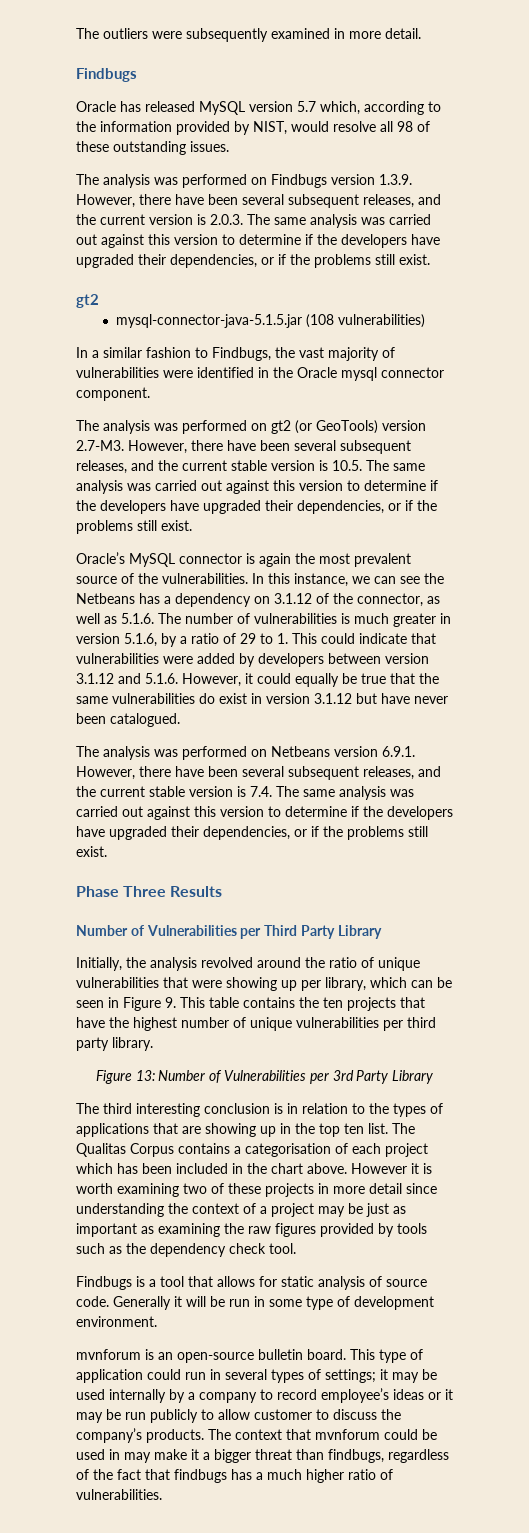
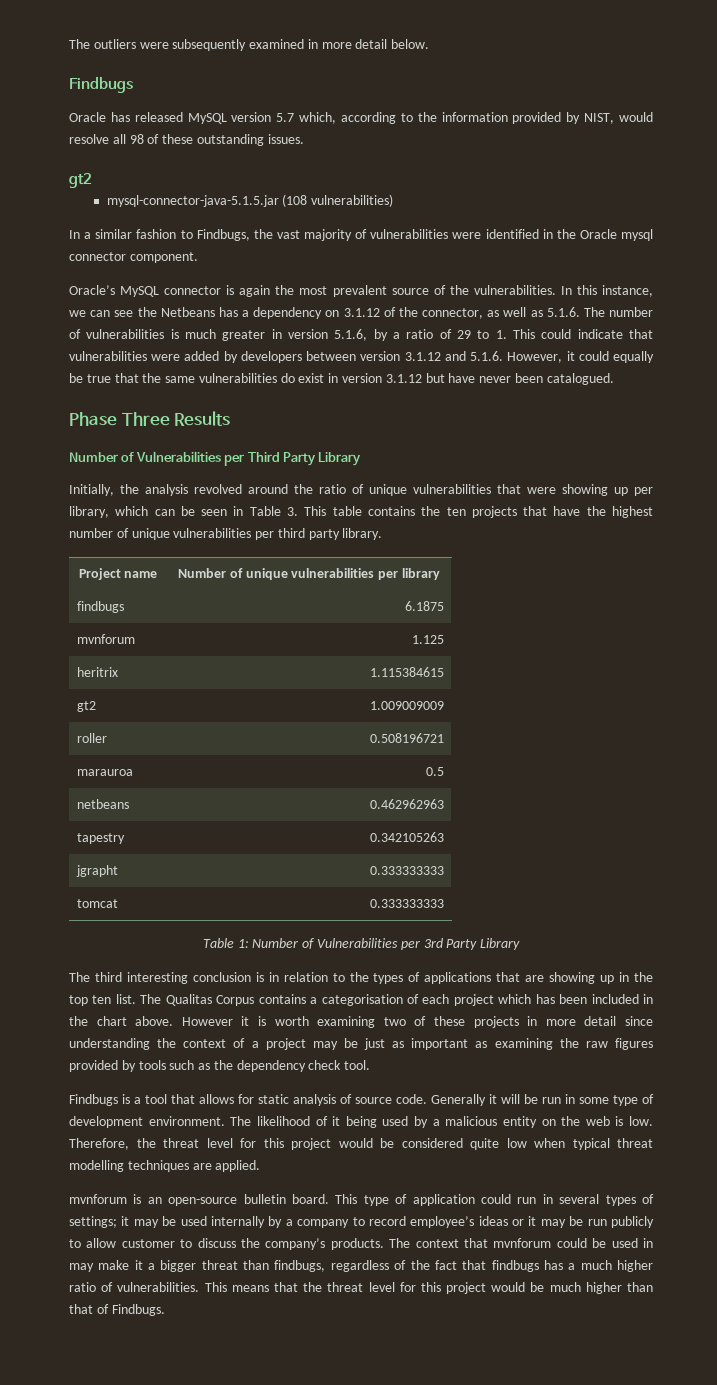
- The outliers were subsequently examined in more detail.
+ The outliers were subsequently examined in more detail below.
- The analysis was performed on Findbugs version 1.3.9. However, there have been several subsequent releases, and the current version is 2.0.3. The same analysis was carried out against this version to determine if the developers have upgraded their dependencies, or if the problems still exist.
- The analysis was performed on gt2 (or GeoTools) version 2.7-M3. However, there have been several subsequent releases, and the current stable version is 10.5. The same analysis was carried out against this version to determine if the developers have upgraded their dependencies, or if the problems still exist.
- The analysis was performed on Netbeans version 6.9.1. However, there have been several subsequent releases, and the current stable version is 7.4. The same analysis was carried out against this version to determine if the developers have upgraded their dependencies, or if the problems still exist.
- Initially, the analysis revolved around the ratio of unique vulnerabilities that were showing up per library, which can be seen in Figure 9. This table contains the ten projects that have the highest number of unique vulnerabilities per third party library.
+ Initially, the analysis revolved around the ratio of unique vulnerabilities that were showing up per library, which can be seen in Table 3. This table contains the ten projects that have the highest number of unique vulnerabilities per third party library.
- Figure 13: Number of Vulnerabilities per 3rd Party Library
+ Project name | Number of unique vulnerabilities per library
+ findbugs | 6.1875
+ mvnforum | 1.125
+ heritrix | 1.115384615
+ gt2 | 1.009009009
+ roller | 0.508196721
+ marauroa | 0.5
+ netbeans | 0.462962963
+ tapestry | 0.342105263
+ jgrapht | 0.333333333
+ tomcat | 0.333333333
+ Table 1: Number of Vulnerabilities per 3rd Party Library
+ The likelihood of it being used by a malicious entity on the web is low. Therefore, the threat level for this project would be considered quite low when typical threat modelling techniques are applied.
+ This means that the threat level for this project would be much higher than that of Findbugs.

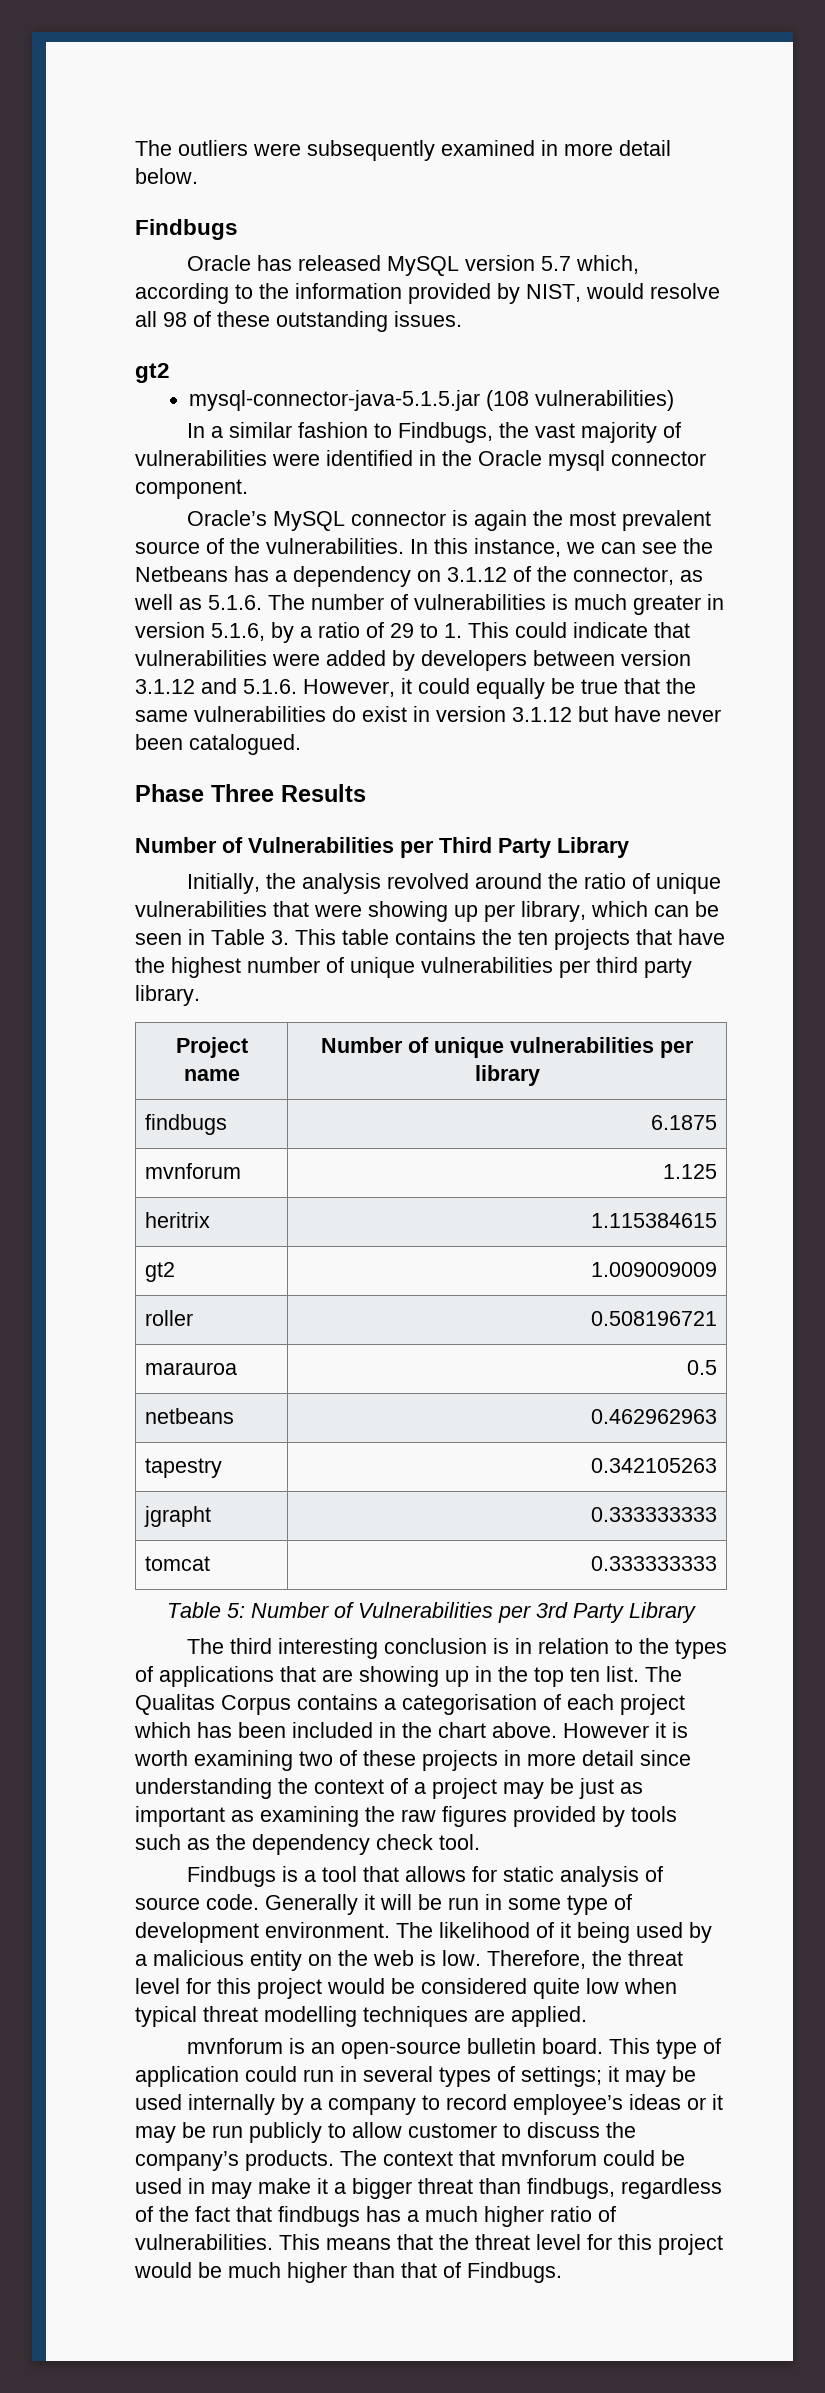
- Table 1: Number of Vulnerabilities per 3rd Party Library
+ Table 5: Number of Vulnerabilities per 3rd Party Library

